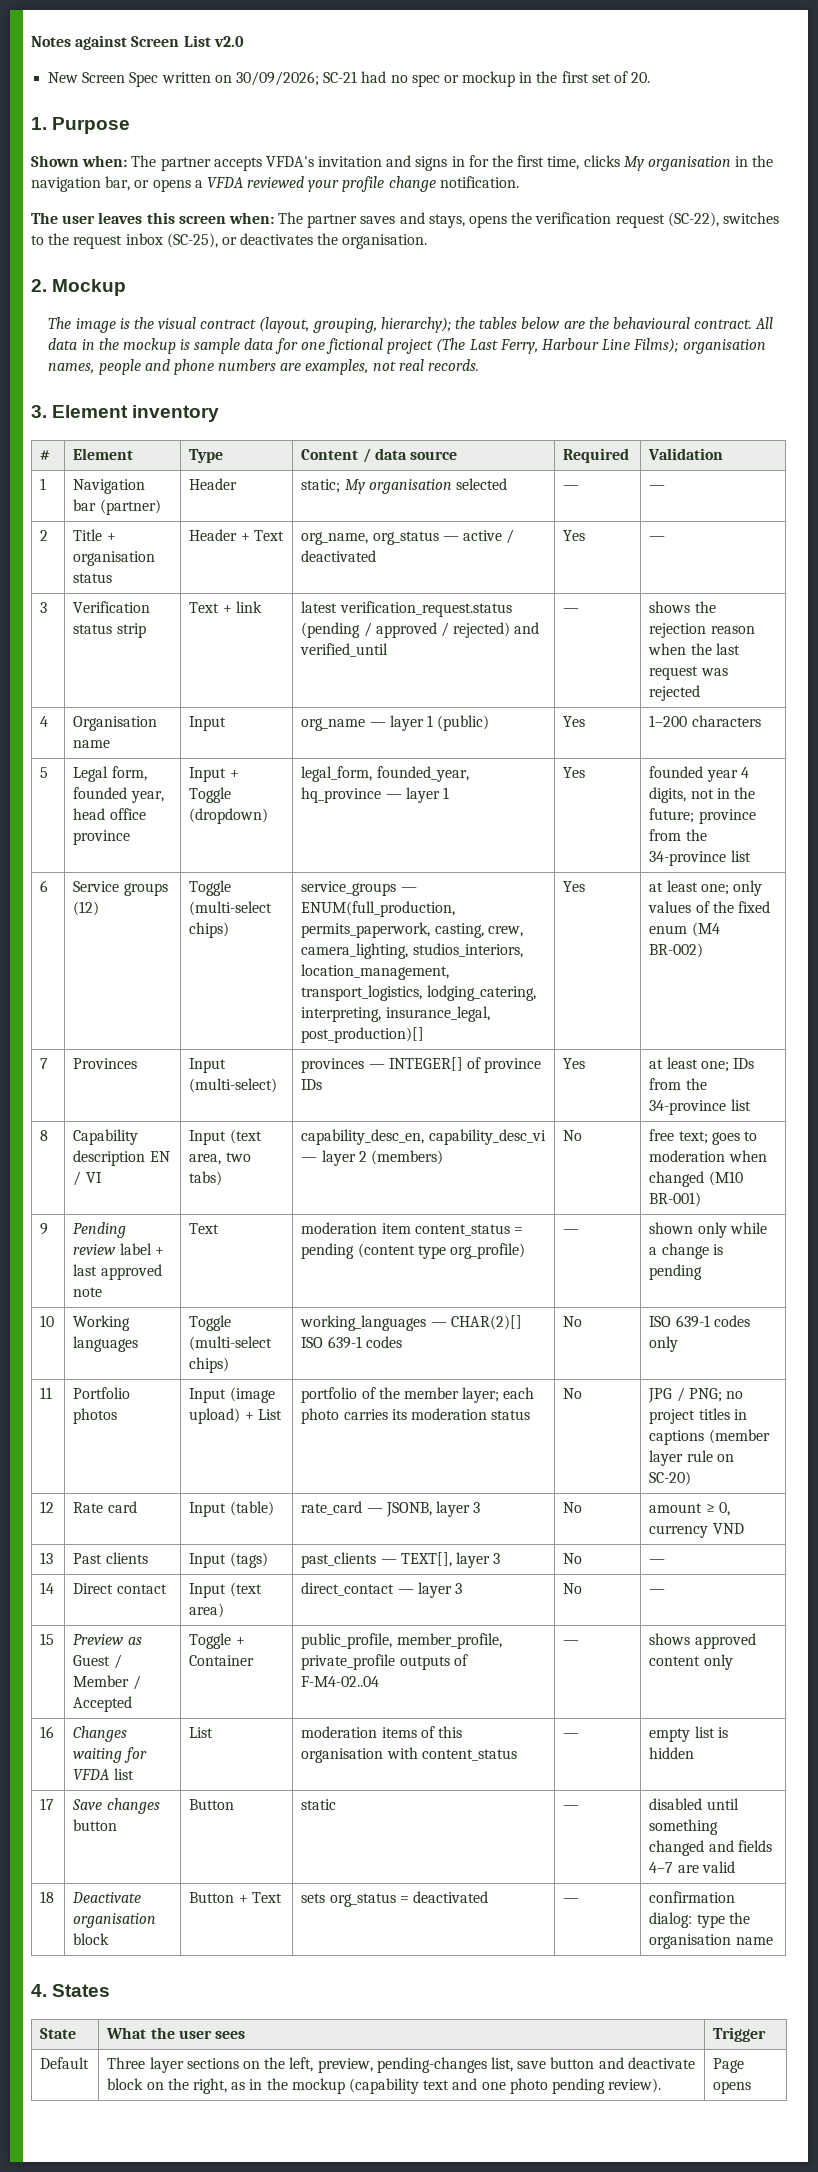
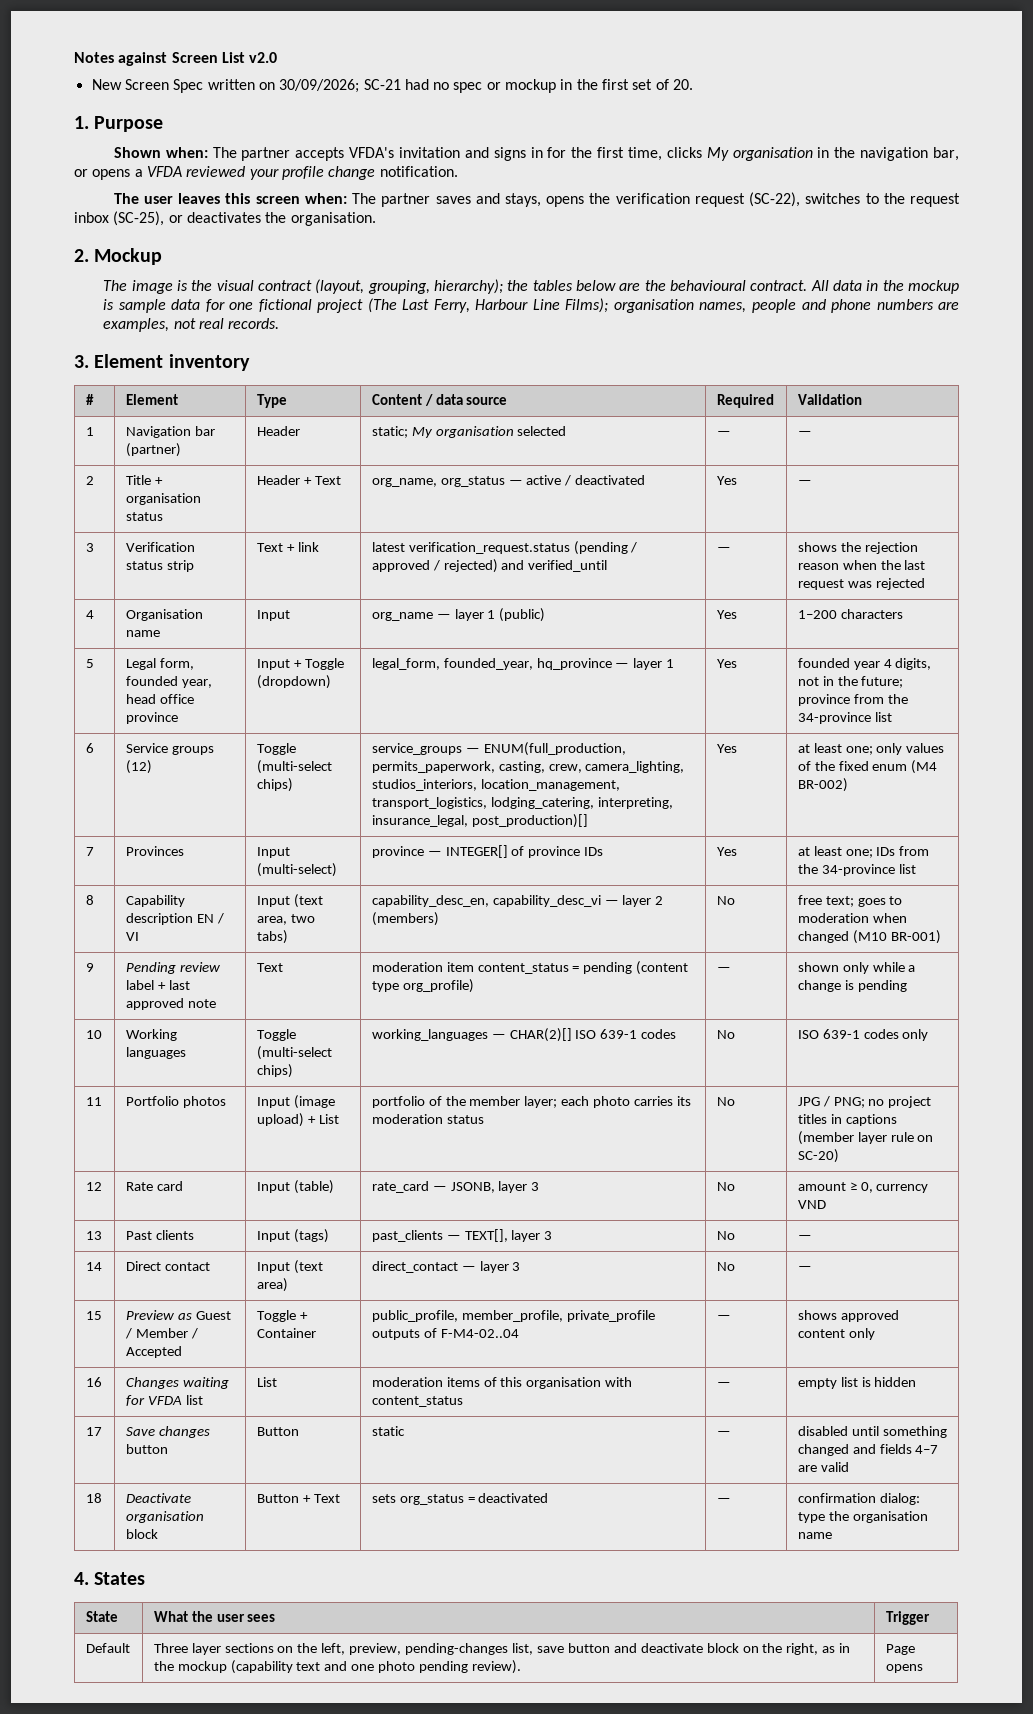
- 7 | Provinces | Input (multi-select) | provinces — INTEGER[] of province IDs | Yes | at least one; IDs from the 34-province list
+ 7 | Provinces | Input (multi-select) | province — INTEGER[] of province IDs | Yes | at least one; IDs from the 34-province list

